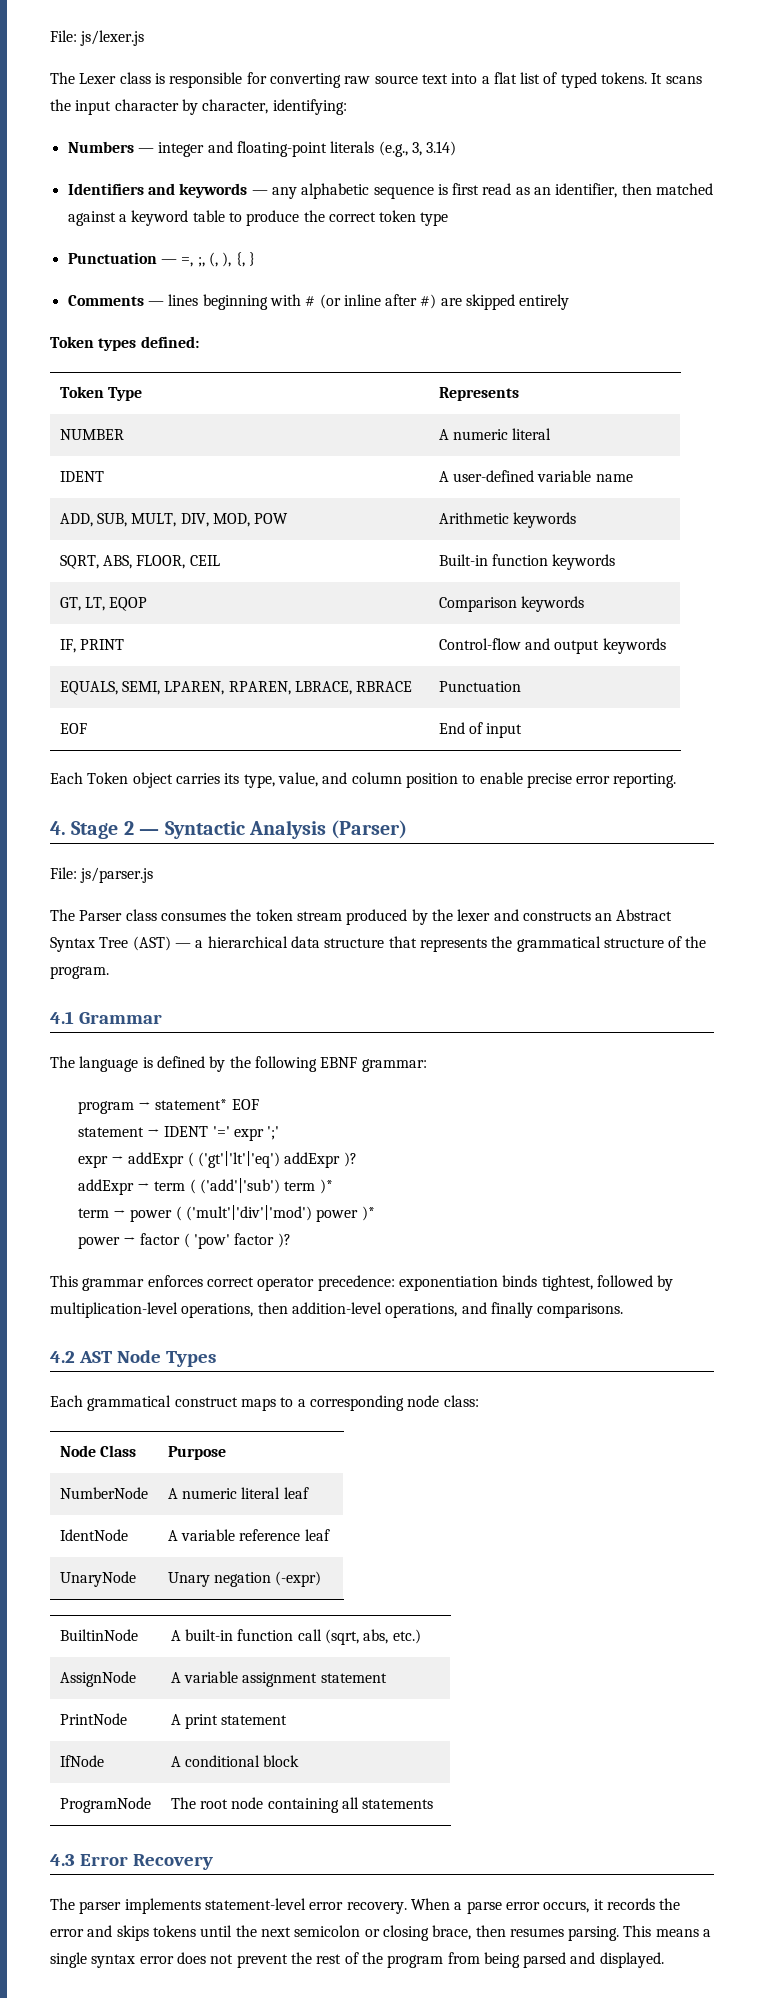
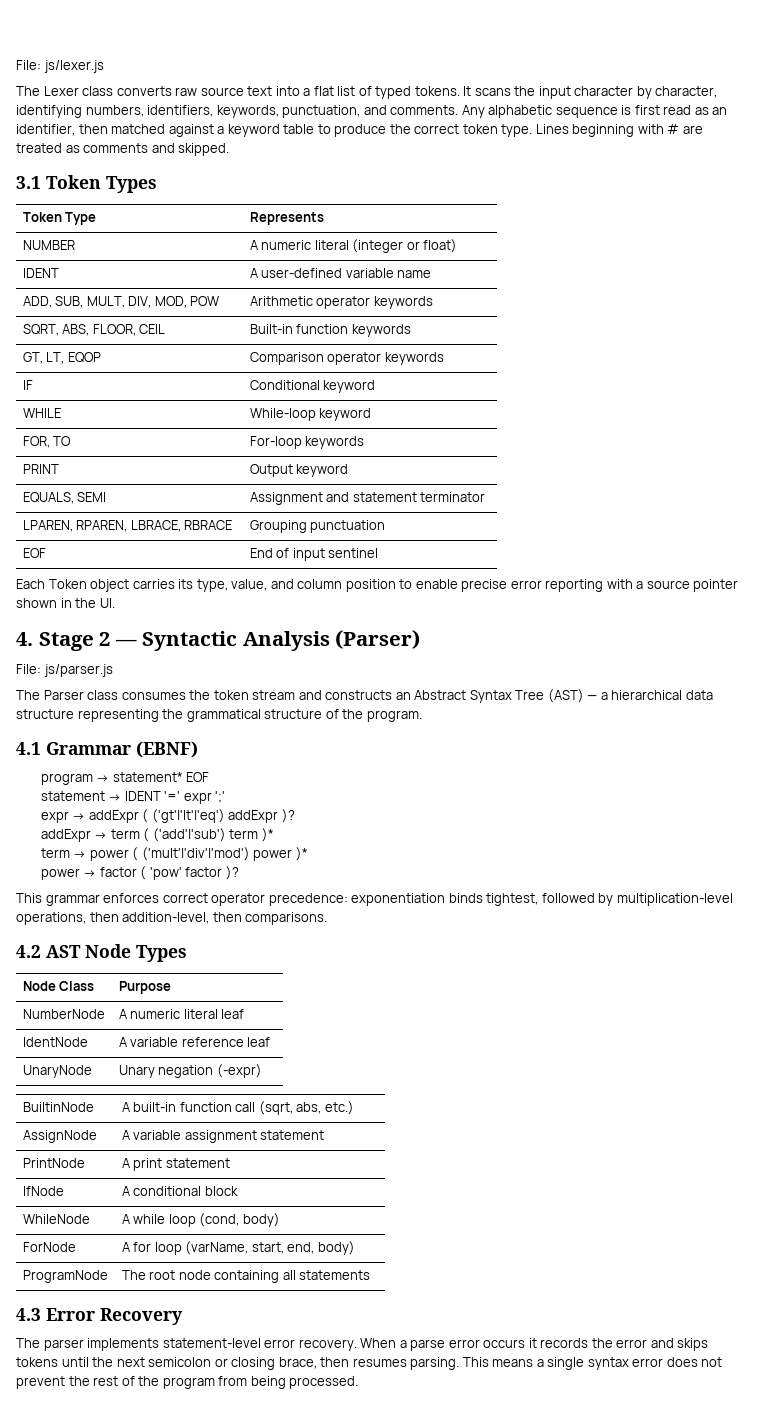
- The Lexer class is responsible for converting raw source text into a flat list of typed tokens.
+ The Lexer class converts raw source text into a flat list of typed tokens.
- It scans the input character by character, identifying:
- Numbers — integer and floating-point literals (e.g., 3, 3.14)
- Identifiers and keywords — any alphabetic sequence is first read as an identifier, then matched against a keyword table to produce the correct token type
- Punctuation — =, ;, (, ), {, }
- Comments — lines beginning with # (or inline after #) are skipped entirely
- Token types defined:
+ It scans the input character by character, identifying numbers, identifiers, keywords, punctuation, and comments. Any alphabetic sequence is first read as an identifier, then matched against a keyword table to produce the correct token type. Lines beginning with # are treated as comments and skipped.
+ 3.1 Token Types
- NUMBER | A numeric literal
+ NUMBER | A numeric literal (integer or float)
- ADD, SUB, MULT, DIV, MOD, POW | Arithmetic keywords
+ ADD, SUB, MULT, DIV, MOD, POW | Arithmetic operator keywords
- GT, LT, EQOP | Comparison keywords
- IF, PRINT | Control-flow and output keywords
- EQUALS, SEMI, LPAREN, RPAREN, LBRACE, RBRACE | Punctuation
+ GT, LT, EQOP | Comparison operator keywords
+ IF | Conditional keyword
+ WHILE | While-loop keyword
+ FOR, TO | For-loop keywords
+ PRINT | Output keyword
+ EQUALS, SEMI | Assignment and statement terminator
+ LPAREN, RPAREN, LBRACE, RBRACE | Grouping punctuation
- EOF | End of input
+ EOF | End of input sentinel
- Each Token object carries its type, value, and column position to enable precise error reporting.
+ Each Token object carries its type, value, and column position to enable precise error reporting with a source pointer shown in the UI.
- The Parser class consumes the token stream produced by the lexer and constructs an Abstract Syntax Tree (AST) — a hierarchical data structure that represents the grammatical structure of the program.
+ The Parser class consumes the token stream and constructs an Abstract Syntax Tree (AST) — a hierarchical data structure representing the grammatical structure of the program.
- 4.1 Grammar
- The language is defined by the following EBNF grammar:
+ 4.1 Grammar (EBNF)
- This grammar enforces correct operator precedence: exponentiation binds tightest, followed by multiplication-level operations, then addition-level operations, and finally comparisons.
+ This grammar enforces correct operator precedence: exponentiation binds tightest, followed by multiplication-level operations, then addition-level, then comparisons.
- Each grammatical construct maps to a corresponding node class:
+ WhileNode | A while loop (cond, body)
+ ForNode | A for loop (varName, start, end, body)
- When a parse error occurs, it records the error and skips tokens until the next semicolon or closing brace, then resumes parsing.
+ When a parse error occurs it records the error and skips tokens until the next semicolon or closing brace, then resumes parsing.
- This means a single syntax error does not prevent the rest of the program from being parsed and displayed.
+ This means a single syntax error does not prevent the rest of the program from being processed.

